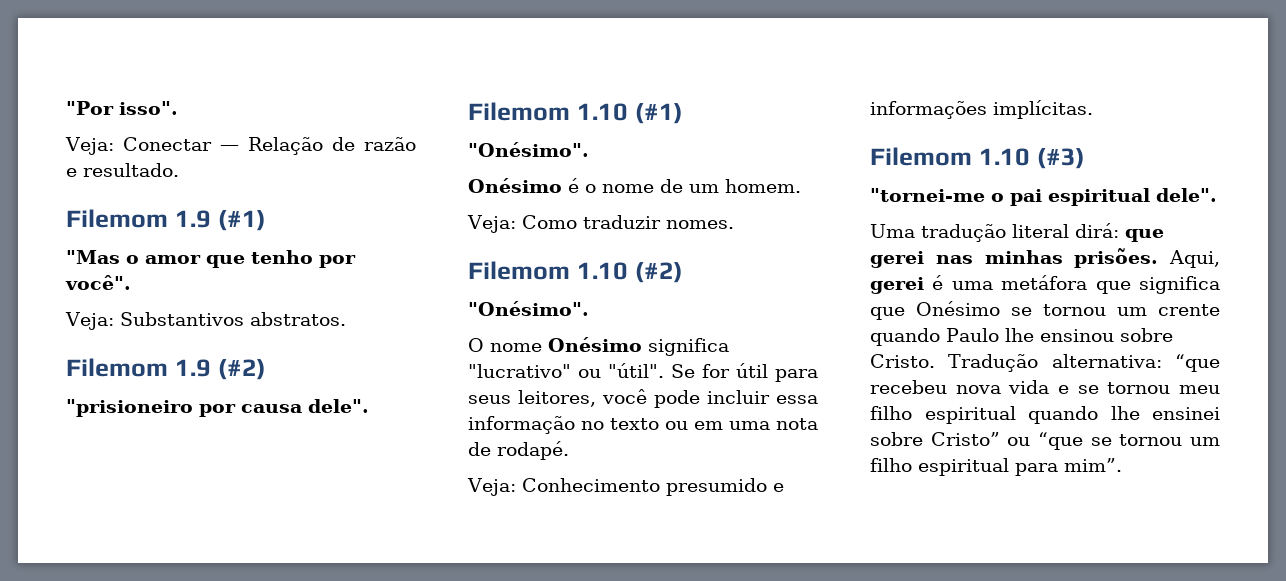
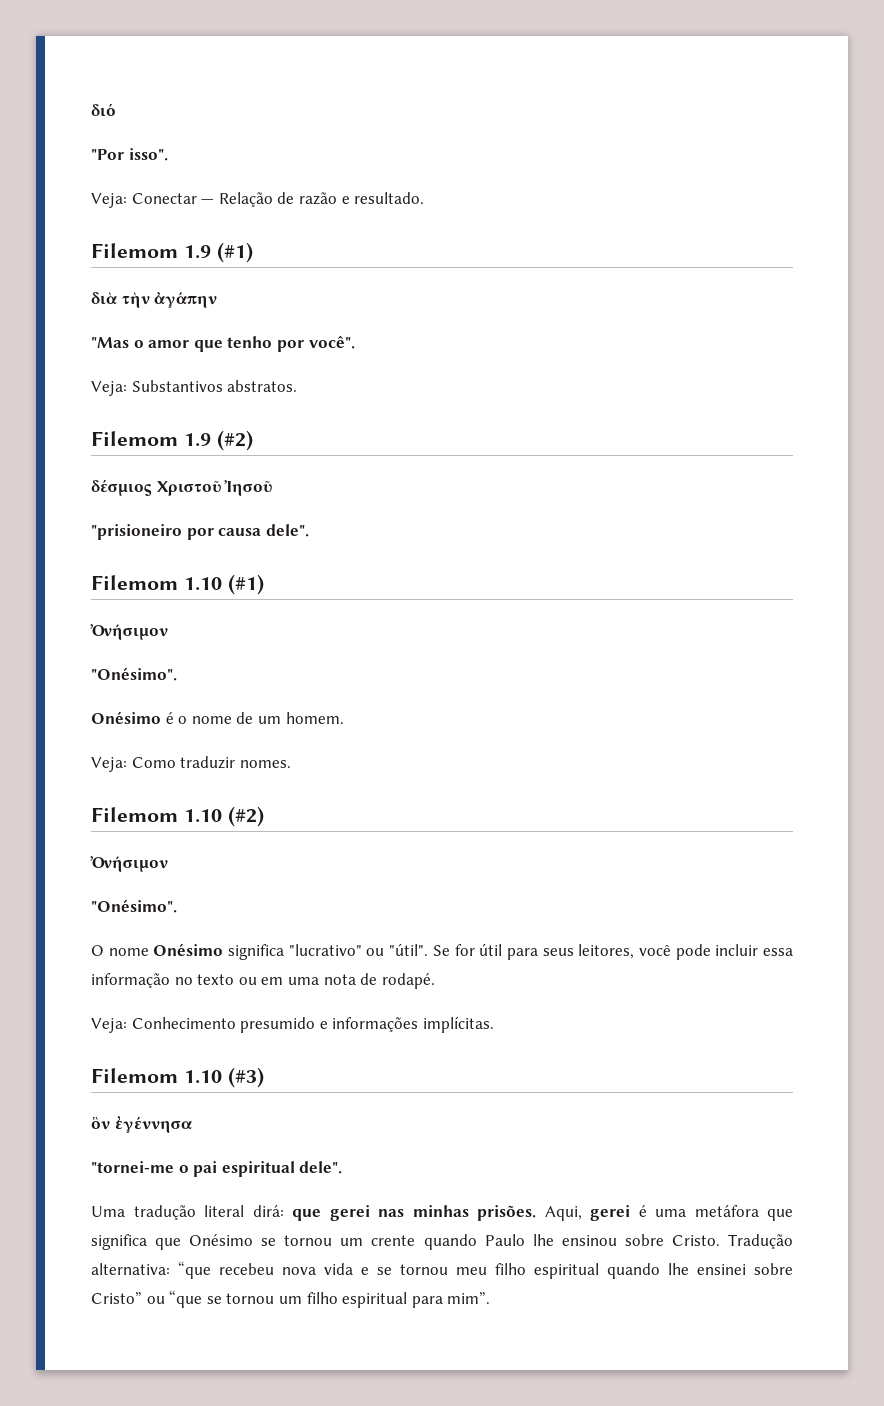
+ διό
+ διὰ τὴν ἀγάπην
+ δέσμιος Χριστοῦ Ἰησοῦ
  Filemom 1.10 (#1)
+ Ὀνήσιμον
  Filemom 1.10 (#2)
+ Ὀνήσιμον
+ ὃν ἐγέννησα

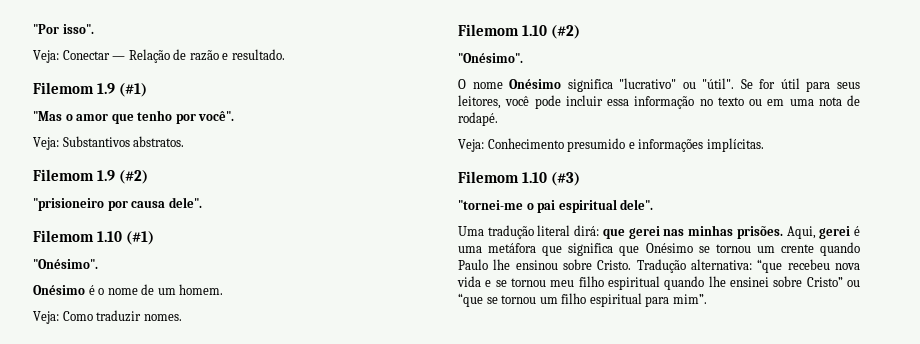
- διό
- διὰ τὴν ἀγάπην
- δέσμιος Χριστοῦ Ἰησοῦ
  Filemom 1.10 (#1)
- Ὀνήσιμον
  Filemom 1.10 (#2)
- Ὀνήσιμον
- ὃν ἐγέννησα

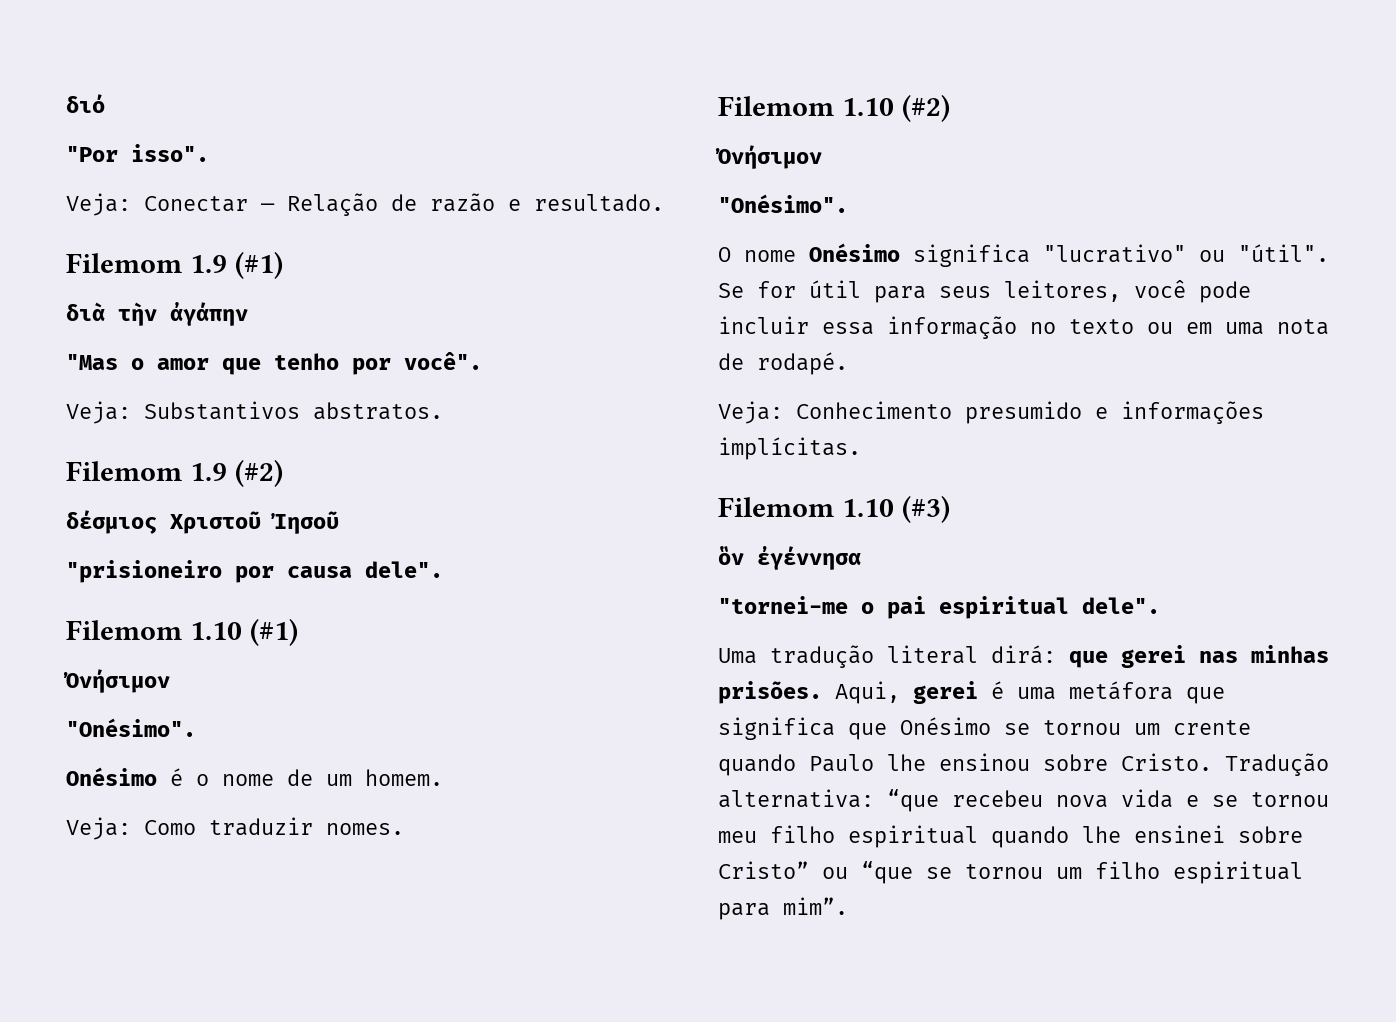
+ διό
+ διὰ τὴν ἀγάπην
+ δέσμιος Χριστοῦ Ἰησοῦ
  Filemom 1.10 (#1)
+ Ὀνήσιμον
  Filemom 1.10 (#2)
+ Ὀνήσιμον
+ ὃν ἐγέννησα

